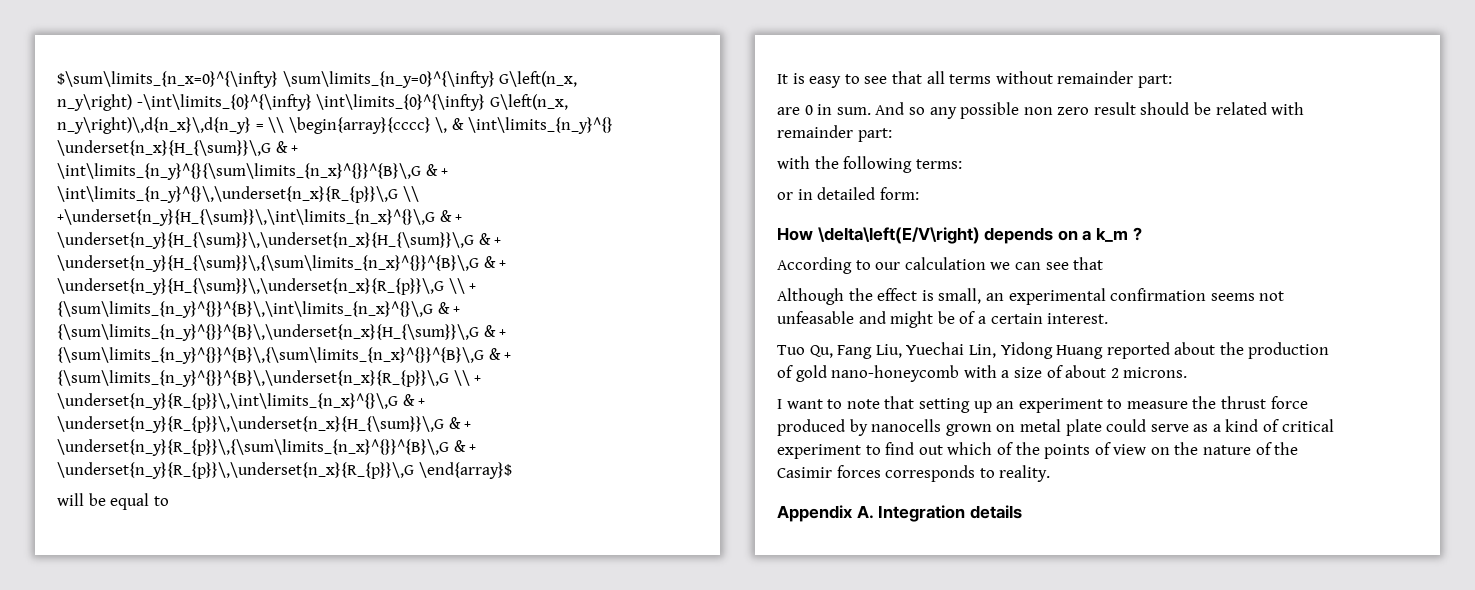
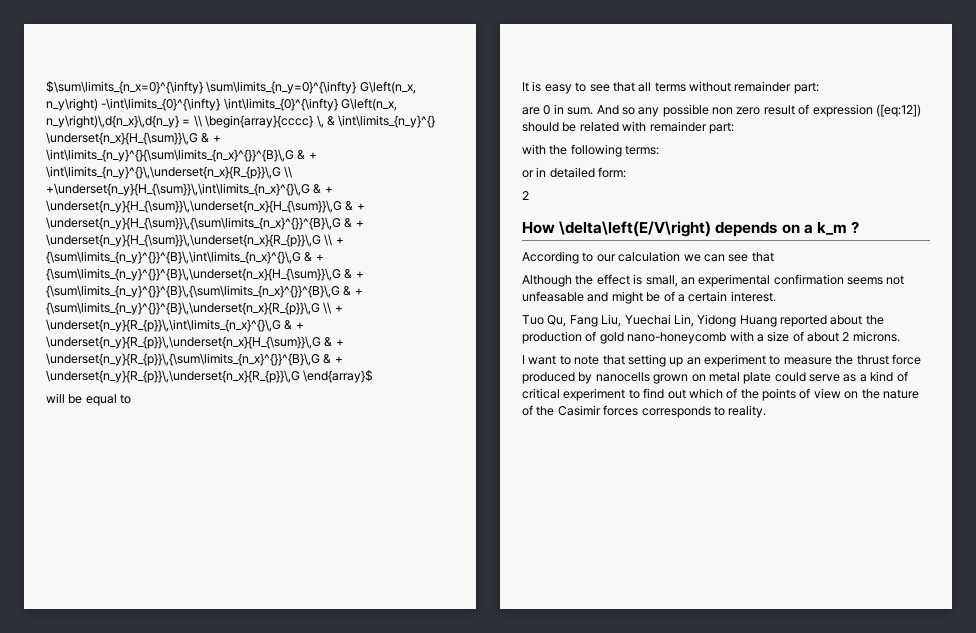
- And so any possible non zero result should be related with remainder part:
+ And so any possible non zero result of expression ([eq:12]) should be related with remainder part:
  or in detailed form:
+ 2
- Appendix A. Integration details

